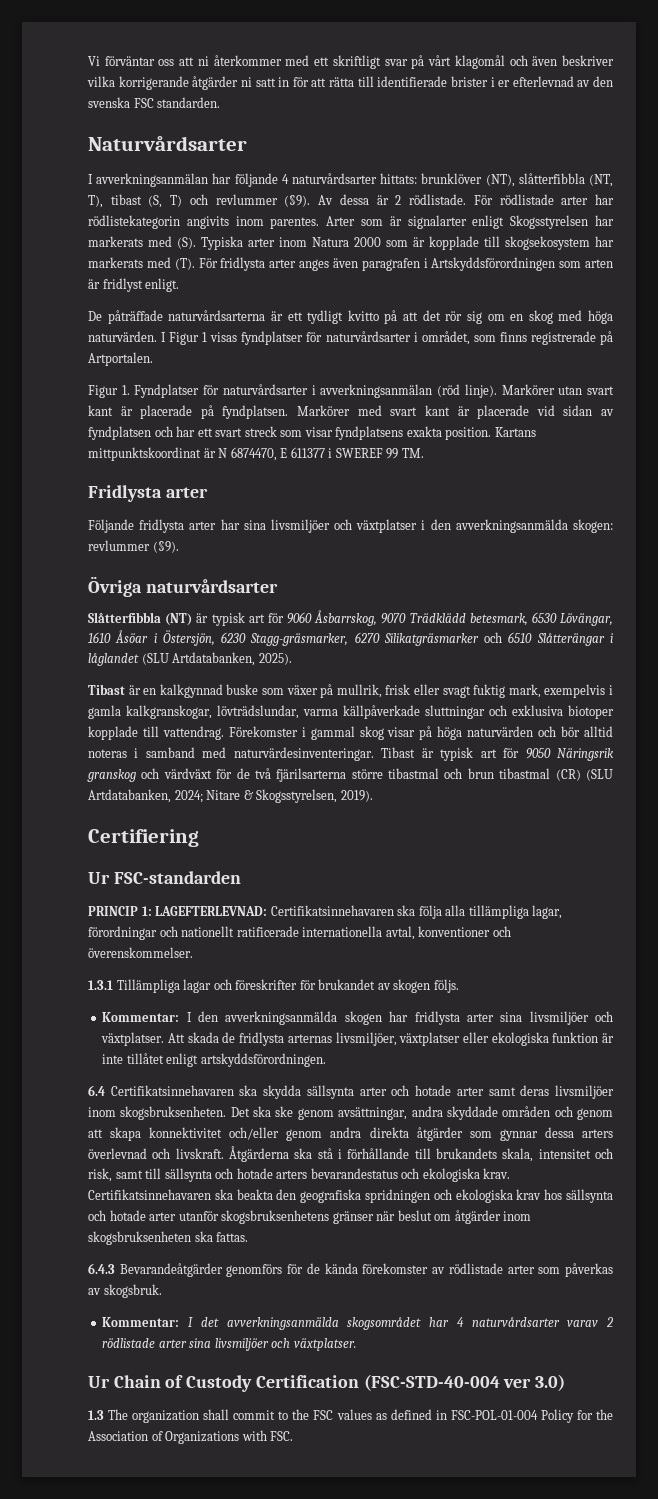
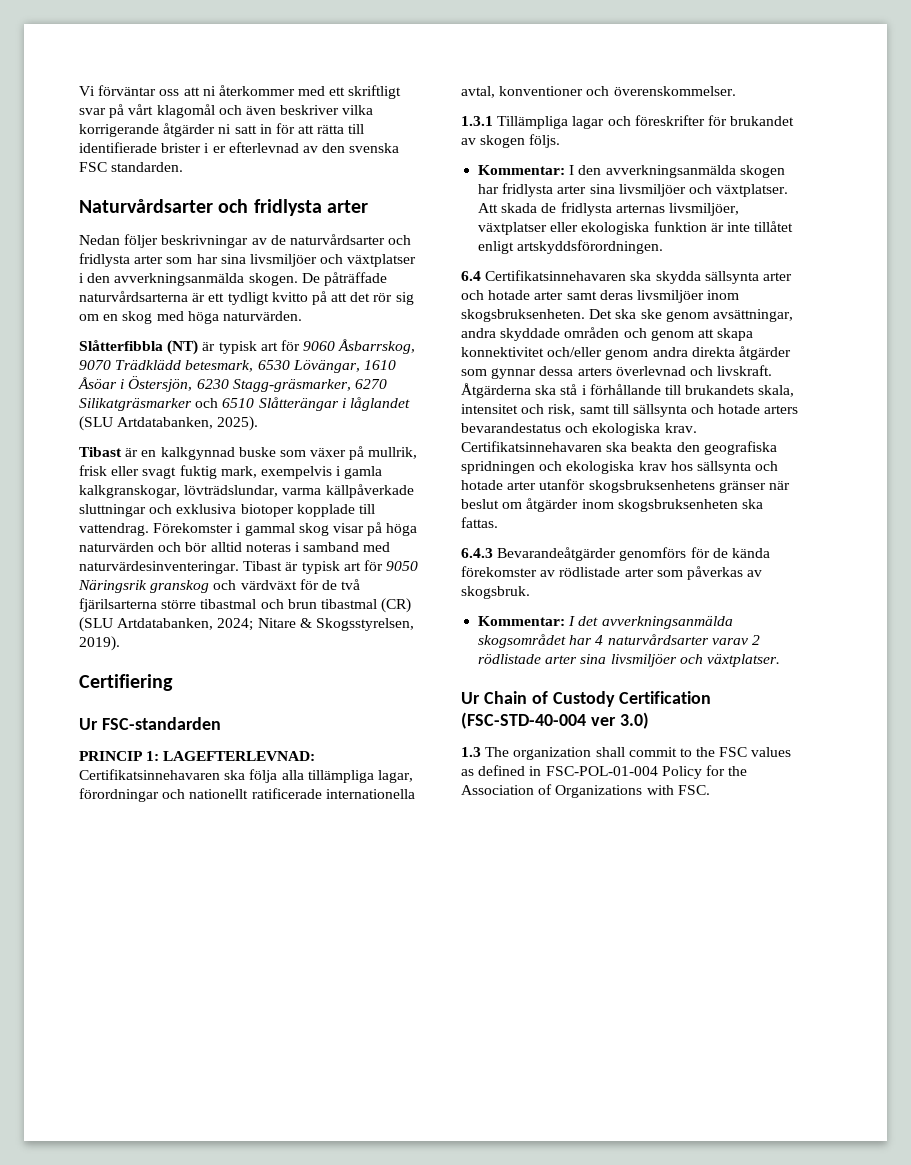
- Naturvårdsarter
- I avverkningsanmälan har följande 4 naturvårdsarter hittats: brunklöver (NT), slåtterfibbla (NT, T), tibast (S, T) och revlummer (§9). Av dessa är 2 rödlistade. För rödlistade arter har rödlistekategorin angivits inom parentes. Arter som är signalarter enligt Skogsstyrelsen har markerats med (S). Typiska arter inom Natura 2000 som är kopplade till skogsekosystem har markerats med (T). För fridlysta arter anges även paragrafen i Artskyddsförordningen som arten är fridlyst enligt.
- De påträffade naturvårdsarterna är ett tydligt kvitto på att det rör sig om en skog med höga naturvärden. I Figur 1 visas fyndplatser för naturvårdsarter i området, som finns registrerade på Artportalen.
- Figur 1. Fyndplatser för naturvårdsarter i avverkningsanmälan (röd linje). Markörer utan svart kant är placerade på fyndplatsen. Markörer med svart kant är placerade vid sidan av fyndplatsen och har ett svart streck som visar fyndplatsens exakta position. Kartans mittpunktskoordinat är N 6874470, E 611377 i SWEREF 99 TM.
- Fridlysta arter
- Följande fridlysta arter har sina livsmiljöer och växtplatser i den avverkningsanmälda skogen: revlummer (§9).
- Övriga naturvårdsarter
+ Naturvårdsarter och fridlysta arter
+ Nedan följer beskrivningar av de naturvårdsarter och fridlysta arter som har sina livsmiljöer och växtplatser i den avverkningsanmälda skogen. De påträffade naturvårdsarterna är ett tydligt kvitto på att det rör sig om en skog med höga naturvärden.

